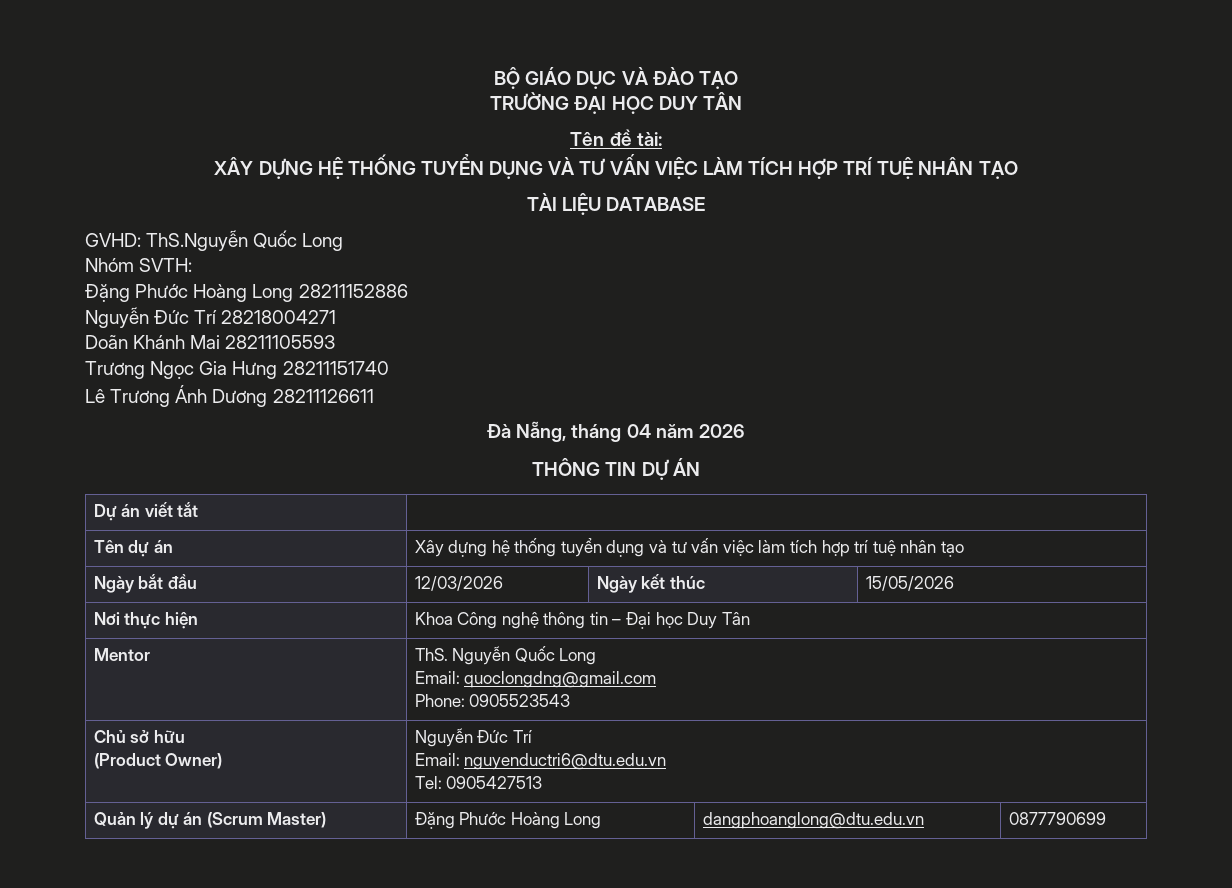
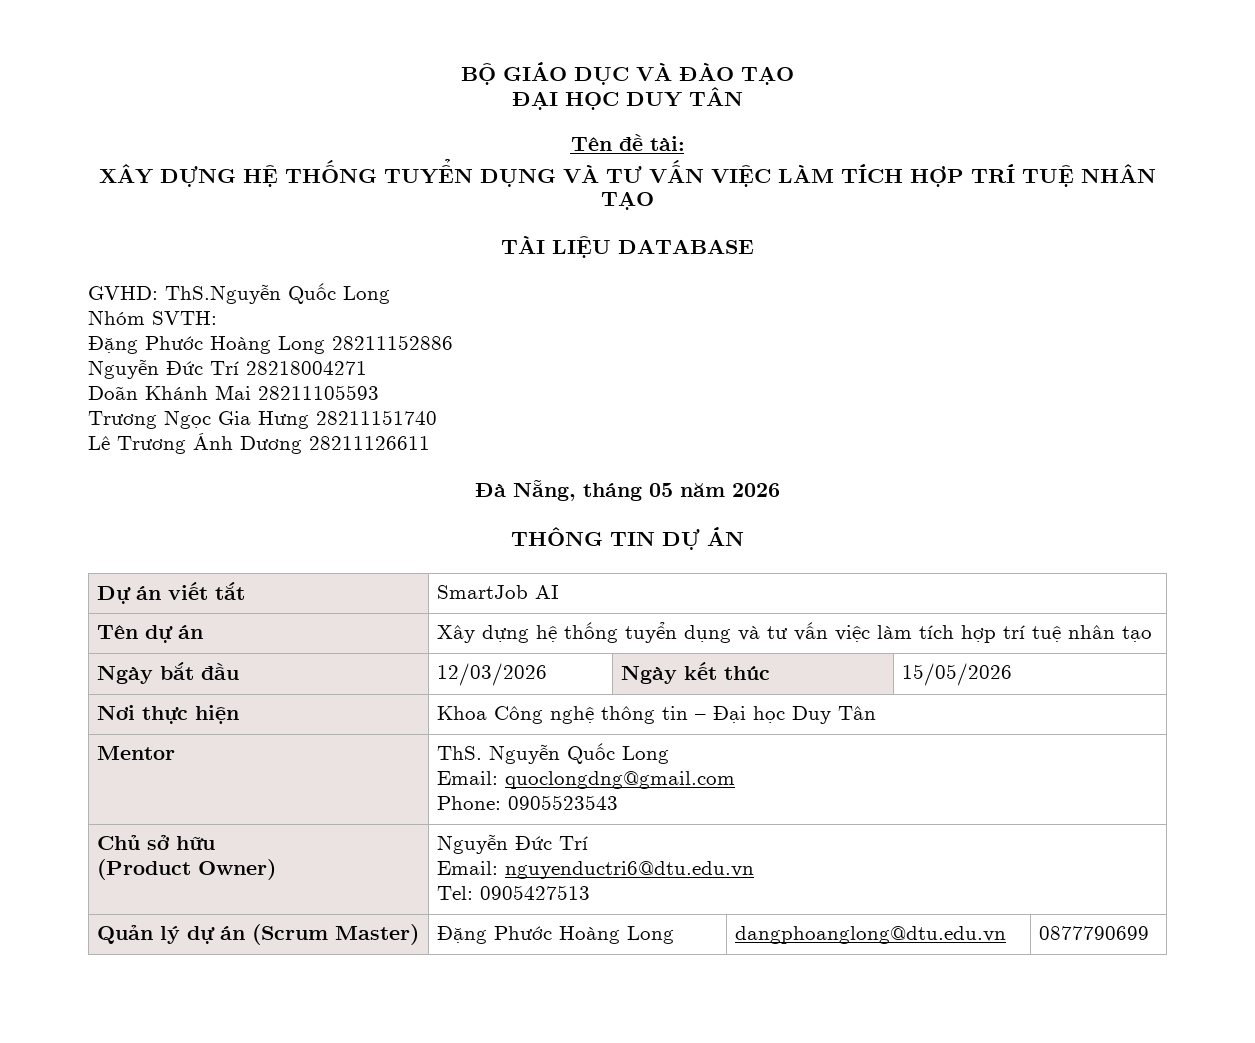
- TRƯỜNG ĐẠI HỌC DUY TÂN
+ ĐẠI HỌC DUY TÂN
- Đà Nẵng, tháng 04 năm 2026
+ Đà Nẵng, tháng 05 năm 2026
- Dự án viết tắt |
+ Dự án viết tắt | SmartJob AI

